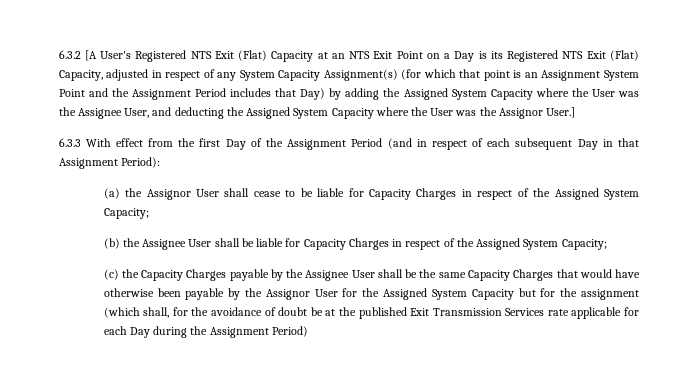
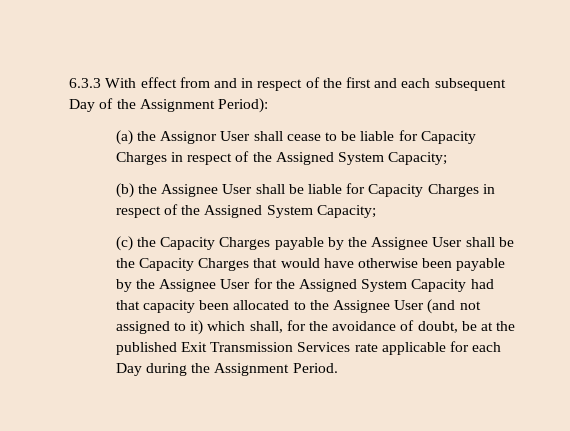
- 6.3.2 [A User's Registered NTS Exit (Flat) Capacity at an NTS Exit Point on a Day is its Registered NTS Exit (Flat) Capacity, adjusted in respect of any System Capacity Assignment(s) (for which that point is an Assignment System Point and the Assignment Period includes that Day) by adding the Assigned System Capacity where the User was the Assignee User, and deducting the Assigned System Capacity where the User was the Assignor User.]
- 6.3.3 With effect from the first Day of the Assignment Period (and in respect of each subsequent Day in that Assignment Period):
+ 6.3.3 With effect from and in respect of the first and each subsequent Day of the Assignment Period):
- (c) the Capacity Charges payable by the Assignee User shall be the same Capacity Charges that would have otherwise been payable by the Assignor User for the Assigned System Capacity but for the assignment (which shall, for the avoidance of doubt be at the published Exit Transmission Services rate applicable for each Day during the Assignment Period)
+ (c) the Capacity Charges payable by the Assignee User shall be the Capacity Charges that would have otherwise been payable by the Assignee User for the Assigned System Capacity had that capacity been allocated to the Assignee User (and not assigned to it) which shall, for the avoidance of doubt, be at the published Exit Transmission Services rate applicable for each Day during the Assignment Period.

